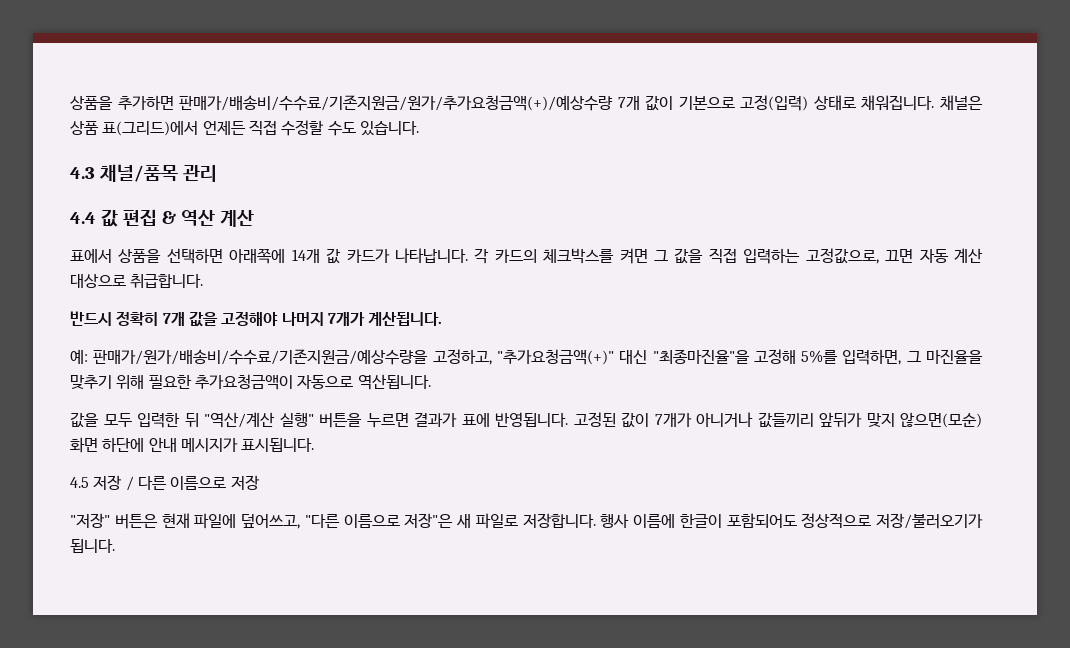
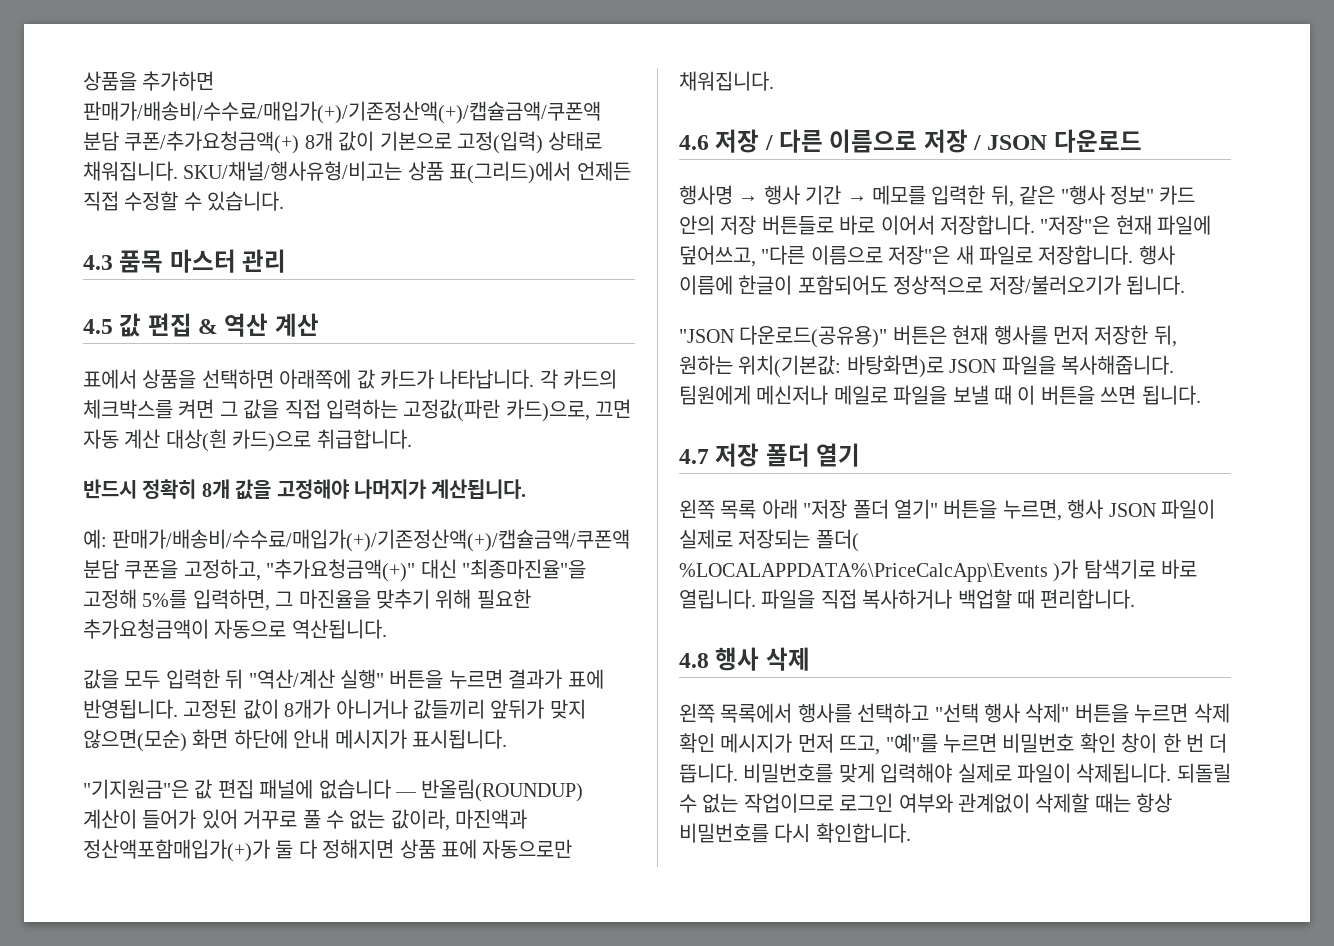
- 상품을 추가하면 판매가/배송비/수수료/기존지원금/원가/추가요청금액(+)/예상수량 7개 값이 기본으로 고정(입력) 상태로 채워집니다.
+ 상품을 추가하면 판매가/배송비/수수료/매입가(+)/기존정산액(+)/캡슐금액/쿠폰액 분담 쿠폰/추가요청금액(+) 8개 값이 기본으로 고정(입력) 상태로 채워집니다.
- 채널은 상품 표(그리드)에서 언제든 직접 수정할 수도 있습니다.
+ SKU/채널/행사유형/비고는 상품 표(그리드)에서 언제든 직접 수정할 수 있습니다.
- 4.3 채널/품목 관리
+ 4.3 품목 마스터 관리
- 4.4 값 편집 & 역산 계산
+ 4.5 값 편집 & 역산 계산
- 표에서 상품을 선택하면 아래쪽에 14개 값 카드가 나타납니다.
+ 표에서 상품을 선택하면 아래쪽에 값 카드가 나타납니다.
- 각 카드의 체크박스를 켜면 그 값을 직접 입력하는 고정값으로, 끄면 자동 계산 대상으로 취급합니다.
+ 각 카드의 체크박스를 켜면 그 값을 직접 입력하는 고정값(파란 카드)으로, 끄면 자동 계산 대상(흰 카드)으로 취급합니다.
- 반드시 정확히 7개 값을 고정해야 나머지 7개가 계산됩니다.
+ 반드시 정확히 8개 값을 고정해야 나머지가 계산됩니다.
- 예: 판매가/원가/배송비/수수료/기존지원금/예상수량을 고정하고, "추가요청금액(+)" 대신 "최종마진율"을 고정해 5%를 입력하면, 그 마진율을 맞추기 위해 필요한 추가요청금액이 자동으로 역산됩니다.
+ 예: 판매가/배송비/수수료/매입가(+)/기존정산액(+)/캡슐금액/쿠폰액 분담 쿠폰을 고정하고, "추가요청금액(+)" 대신 "최종마진율"을 고정해 5%를 입력하면, 그 마진율을 맞추기 위해 필요한 추가요청금액이 자동으로 역산됩니다.
- 고정된 값이 7개가 아니거나 값들끼리 앞뒤가 맞지 않으면(모순) 화면 하단에 안내 메시지가 표시됩니다.
+ 고정된 값이 8개가 아니거나 값들끼리 앞뒤가 맞지 않으면(모순) 화면 하단에 안내 메시지가 표시됩니다.
- 4.5 저장 / 다른 이름으로 저장
- "저장" 버튼은 현재 파일에 덮어쓰고, "다른 이름으로 저장"은 새 파일로 저장합니다.
+ "기지원금"은 값 편집 패널에 없습니다 — 반올림(ROUNDUP) 계산이 들어가 있어 거꾸로 풀 수 없는 값이라, 마진액과 정산액포함매입가(+)가 둘 다 정해지면 상품 표에 자동으로만 채워집니다.
+ 4.6 저장 / 다른 이름으로 저장 / JSON 다운로드
+ 행사명 → 행사 기간 → 메모를 입력한 뒤, 같은 "행사 정보" 카드 안의 저장 버튼들로 바로 이어서 저장합니다. "저장"은 현재 파일에 덮어쓰고, "다른 이름으로 저장"은 새 파일로 저장합니다.
+ "JSON 다운로드(공유용)" 버튼은 현재 행사를 먼저 저장한 뒤, 원하는 위치(기본값: 바탕화면)로 JSON 파일을 복사해줍니다. 팀원에게 메신저나 메일로 파일을 보낼 때 이 버튼을 쓰면 됩니다.
+ 4.7 저장 폴더 열기
+ 왼쪽 목록 아래 "저장 폴더 열기" 버튼을 누르면, 행사 JSON 파일이 실제로 저장되는 폴더( %LOCALAPPDATA%\PriceCalcApp\Events )가 탐색기로 바로 열립니다. 파일을 직접 복사하거나 백업할 때 편리합니다.
+ 4.8 행사 삭제
+ 왼쪽 목록에서 행사를 선택하고 "선택 행사 삭제" 버튼을 누르면 삭제 확인 메시지가 먼저 뜨고, "예"를 누르면 비밀번호 확인 창이 한 번 더 뜹니다. 비밀번호를 맞게 입력해야 실제로 파일이 삭제됩니다. 되돌릴 수 없는 작업이므로 로그인 여부와 관계없이 삭제할 때는 항상 비밀번호를 다시 확인합니다.

